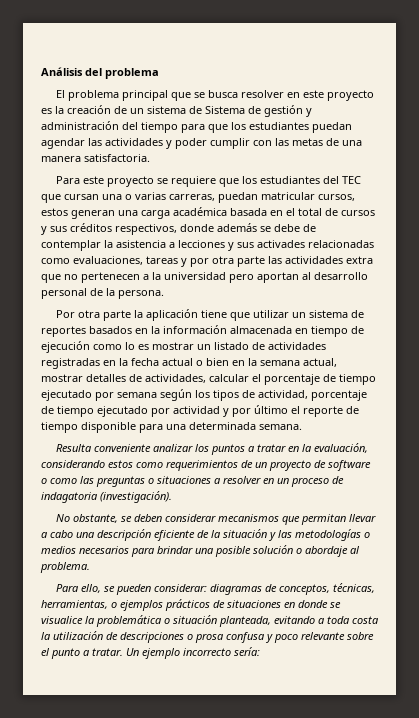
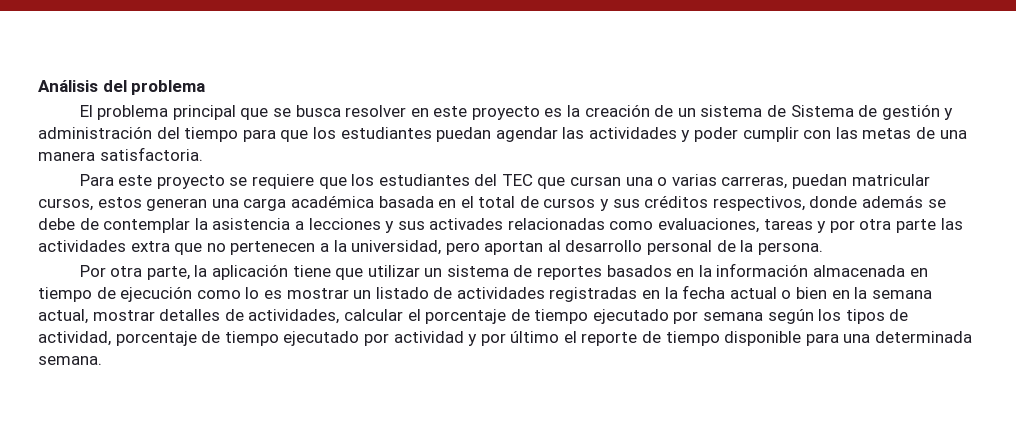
- Para este proyecto se requiere que los estudiantes del TEC que cursan una o varias carreras, puedan matricular cursos, estos generan una carga académica basada en el total de cursos y sus créditos respectivos, donde además se debe de contemplar la asistencia a lecciones y sus activades relacionadas como evaluaciones, tareas y por otra parte las actividades extra que no pertenecen a la universidad pero aportan al desarrollo personal de la persona.
+ Para este proyecto se requiere que los estudiantes del TEC que cursan una o varias carreras, puedan matricular cursos, estos generan una carga académica basada en el total de cursos y sus créditos respectivos, donde además se debe de contemplar la asistencia a lecciones y sus activades relacionadas como evaluaciones, tareas y por otra parte las actividades extra que no pertenecen a la universidad, pero aportan al desarrollo personal de la persona.
- Por otra parte la aplicación tiene que utilizar un sistema de reportes basados en la información almacenada en tiempo de ejecución como lo es mostrar un listado de actividades registradas en la fecha actual o bien en la semana actual, mostrar detalles de actividades, calcular el porcentaje de tiempo ejecutado por semana según los tipos de actividad, porcentaje de tiempo ejecutado por actividad y por último el reporte de tiempo disponible para una determinada semana.
+ Por otra parte, la aplicación tiene que utilizar un sistema de reportes basados en la información almacenada en tiempo de ejecución como lo es mostrar un listado de actividades registradas en la fecha actual o bien en la semana actual, mostrar detalles de actividades, calcular el porcentaje de tiempo ejecutado por semana según los tipos de actividad, porcentaje de tiempo ejecutado por actividad y por último el reporte de tiempo disponible para una determinada semana.
- Resulta conveniente analizar los puntos a tratar en la evaluación, considerando estos como requerimientos de un proyecto de software o como las preguntas o situaciones a resolver en un proceso de indagatoria (investigación).
- No obstante, se deben considerar mecanismos que permitan llevar a cabo una descripción eficiente de la situación y las metodologías o medios necesarios para brindar una posible solución o abordaje al problema.
- Para ello, se pueden considerar: diagramas de conceptos, técnicas, herramientas, o ejemplos prácticos de situaciones en donde se visualice la problemática o situación planteada, evitando a toda costa la utilización de descripciones o prosa confusa y poco relevante sobre el punto a tratar. Un ejemplo incorrecto sería:

